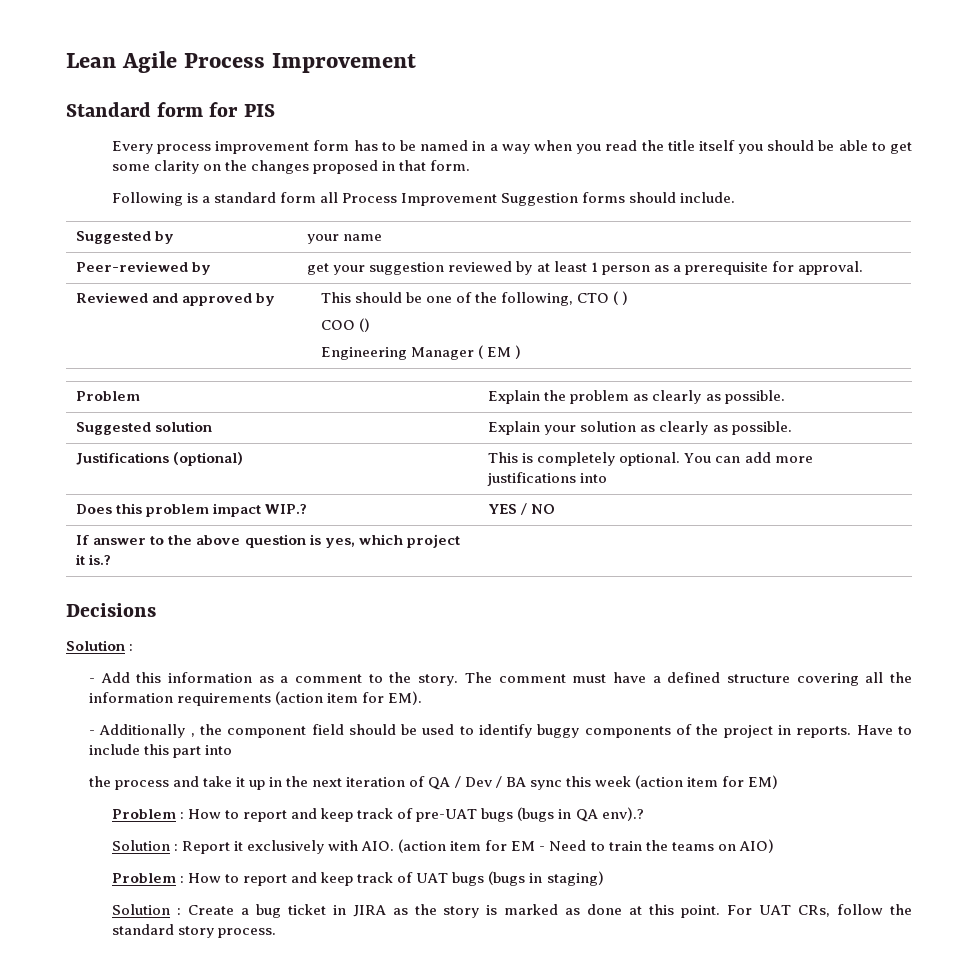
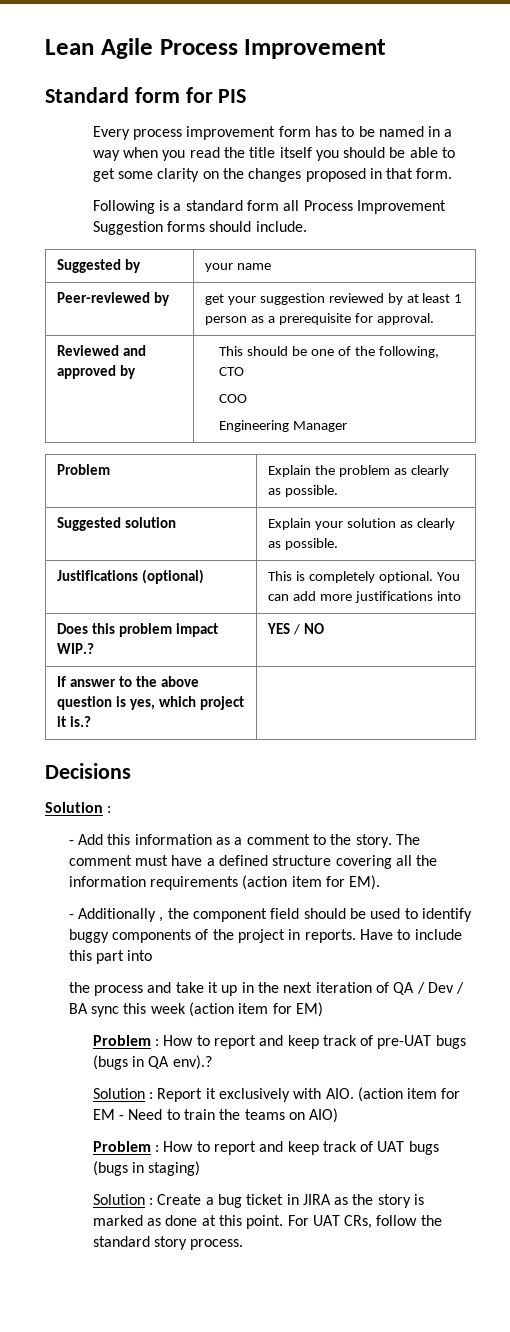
- Reviewed and approved by | This should be one of the following, CTO ( )
- COO ()
- Engineering Manager ( EM )
+ Reviewed and approved by | This should be one of the following, CTO
+ COO
+ Engineering Manager

